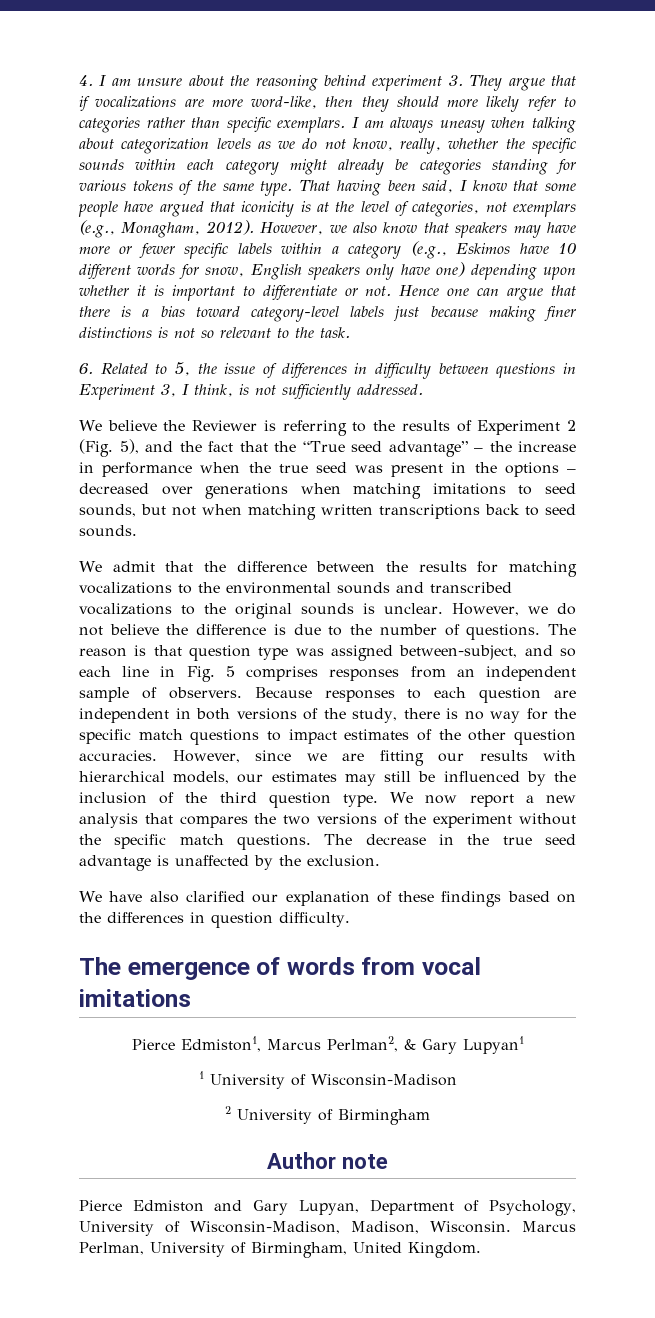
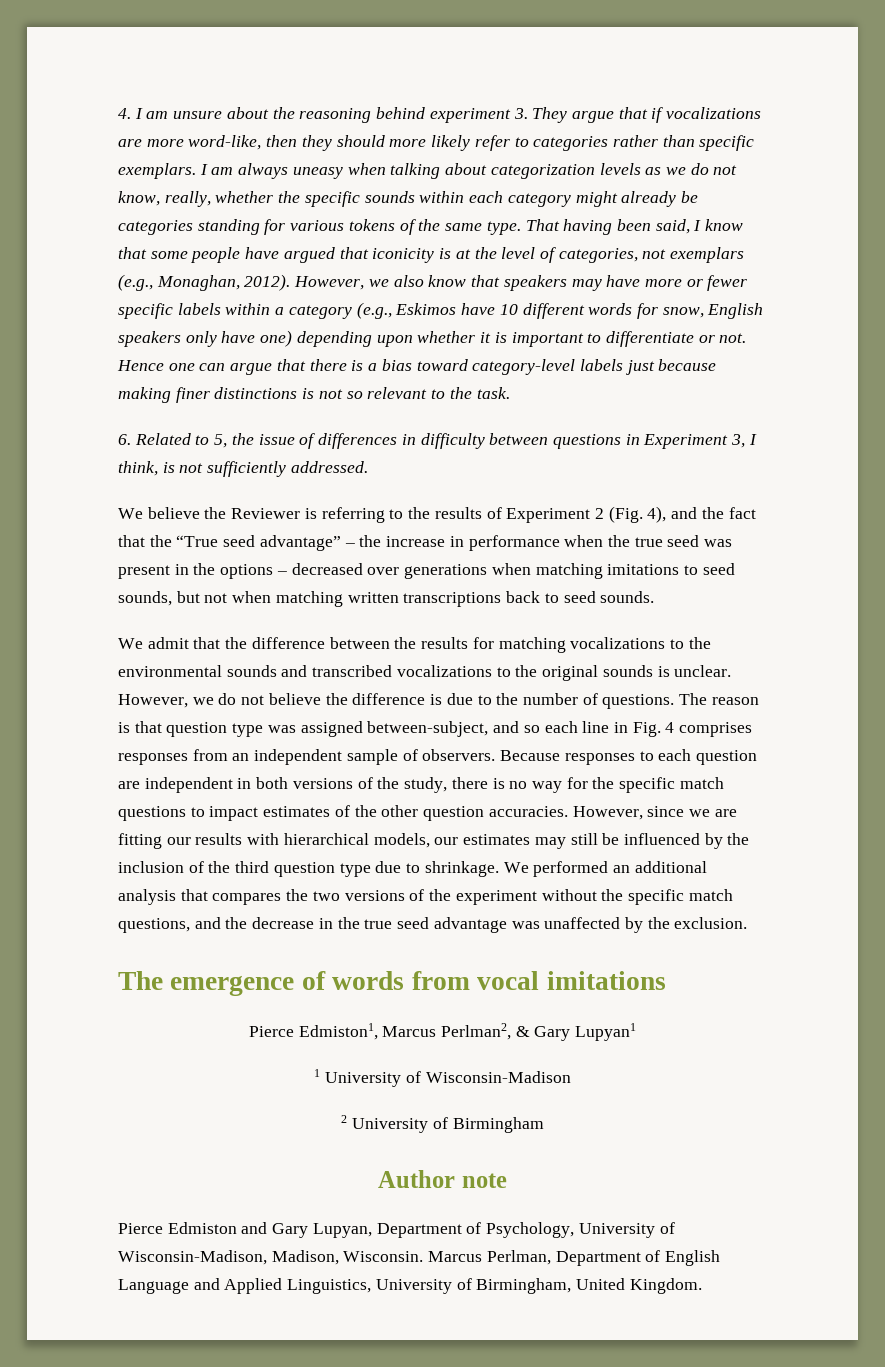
- That having been said, I know that some people have argued that iconicity is at the level of categories, not exemplars (e.g., Monagham, 2012).
+ That having been said, I know that some people have argued that iconicity is at the level of categories, not exemplars (e.g., Monaghan, 2012).
- We believe the Reviewer is referring to the results of Experiment 2 (Fig. 5), and the fact that the “True seed advantage” – the increase in performance when the true seed was present in the options – decreased over generations when matching imitations to seed sounds, but not when matching written transcriptions back to seed sounds.
+ We believe the Reviewer is referring to the results of Experiment 2 (Fig. 4), and the fact that the “True seed advantage” – the increase in performance when the true seed was present in the options – decreased over generations when matching imitations to seed sounds, but not when matching written transcriptions back to seed sounds.
- The reason is that question type was assigned between-subject, and so each line in Fig. 5 comprises responses from an independent sample of observers.
+ The reason is that question type was assigned between-subject, and so each line in Fig. 4 comprises responses from an independent sample of observers.
- However, since we are fitting our results with hierarchical models, our estimates may still be influenced by the inclusion of the third question type. We now report a new analysis that compares the two versions of the experiment without the specific match questions. The decrease in the true seed advantage is unaffected by the exclusion.
+ However, since we are fitting our results with hierarchical models, our estimates may still be influenced by the inclusion of the third question type due to shrinkage. We performed an additional analysis that compares the two versions of the experiment without the specific match questions, and the decrease in the true seed advantage was unaffected by the exclusion.
- We have also clarified our explanation of these findings based on the differences in question difficulty.
- Marcus Perlman, University of Birmingham, United Kingdom.
+ Marcus Perlman, Department of English Language and Applied Linguistics, University of Birmingham, United Kingdom.

